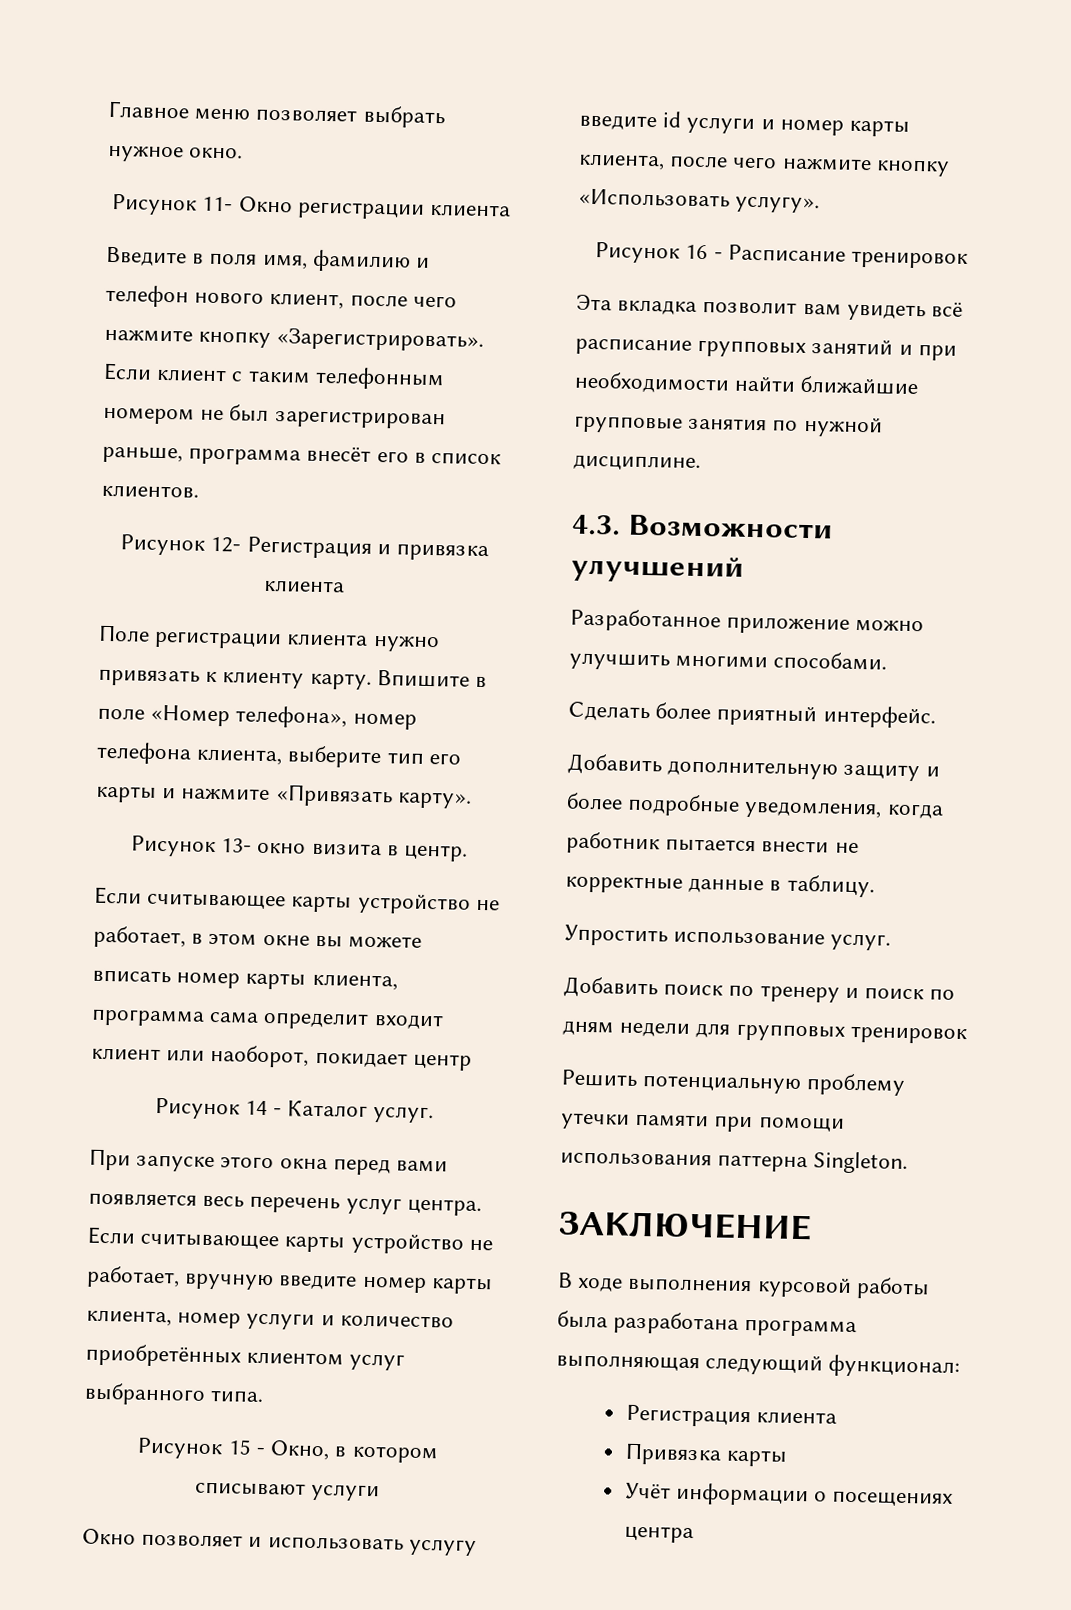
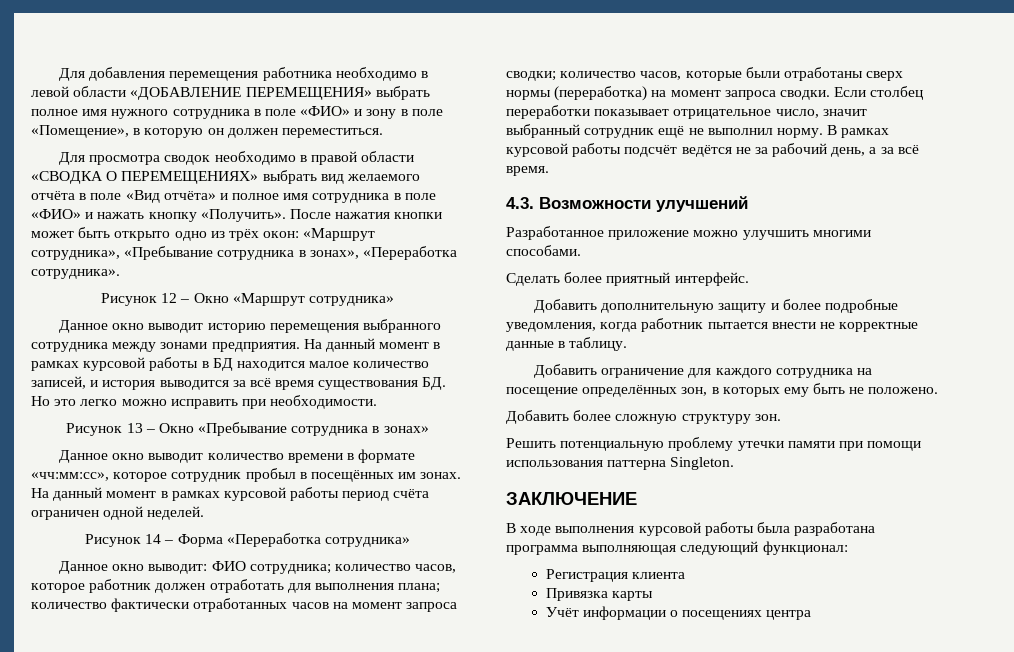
- Главное меню позволяет выбрать нужное окно.
- Рисунок 11- Окно регистрации клиента
- Введите в поля имя, фамилию и телефон нового клиент, после чего нажмите кнопку «Зарегистрировать». Если клиент с таким телефонным номером не был зарегистрирован раньше, программа внесёт его в список клиентов.
- Рисунок 12- Регистрация и привязка клиента
- Поле регистрации клиента нужно привязать к клиенту карту. Впишите в поле «Номер телефона», номер телефона клиента, выберите тип его карты и нажмите «Привязать карту».
- Рисунок 13- окно визита в центр.
- Если считывающее карты устройство не работает, в этом окне вы можете вписать номер карты клиента, программа сама определит входит клиент или наоборот, покидает центр
- Рисунок 14 - Каталог услуг.
- При запуске этого окна перед вами появляется весь перечень услуг центра. Если считывающее карты устройство не работает, вручную введите номер карты клиента, номер услуги и количество приобретённых клиентом услуг выбранного типа.
- Рисунок 15 - Окно, в котором списывают услуги
- Окно позволяет и использовать услугу введите id услуги и номер карты клиента, после чего нажмите кнопку «Использовать услугу».
- Рисунок 16 - Расписание тренировок
- Эта вкладка позволит вам увидеть всё расписание групповых занятий и при необходимости найти ближайшие групповые занятия по нужной дисциплине.
+ Для добавления перемещения работника необходимо в левой области «ДОБАВЛЕНИЕ ПЕРЕМЕЩЕНИЯ» выбрать полное имя нужного сотрудника в поле «ФИО» и зону в поле «Помещение», в которую он должен переместиться.
+ Для просмотра сводок необходимо в правой области «СВОДКА О ПЕРЕМЕЩЕНИЯХ» выбрать вид желаемого отчёта в поле «Вид отчёта» и полное имя сотрудника в поле «ФИО» и нажать кнопку «Получить». После нажатия кнопки может быть открыто одно из трёх окон: «Маршрут сотрудника», «Пребывание сотрудника в зонах», «Переработка сотрудника».
+ Рисунок 12 – Окно «Маршрут сотрудника»
+ Данное окно выводит историю перемещения выбранного сотрудника между зонами предприятия. На данный момент в рамках курсовой работы в БД находится малое количество записей, и история выводится за всё время существования БД. Но это легко можно исправить при необходимости.
+ Рисунок 13 – Окно «Пребывание сотрудника в зонах»
+ Данное окно выводит количество времени в формате «чч:мм:сс», которое сотрудник пробыл в посещённых им зонах. На данный момент в рамках курсовой работы период счёта ограничен одной неделей.
+ Рисунок 14 – Форма «Переработка сотрудника»
+ Данное окно выводит: ФИО сотрудника; количество часов, которое работник должен отработать для выполнения плана; количество фактически отработанных часов на момент запроса сводки; количество часов, которые были отработаны сверх нормы (переработка) на момент запроса сводки. Если столбец переработки показывает отрицательное число, значит выбранный сотрудник ещё не выполнил норму. В рамках курсовой работы подсчёт ведётся не за рабочий день, а за всё время.
- Упростить использование услуг.
- Добавить поиск по тренеру и поиск по дням недели для групповых тренировок
+ Добавить ограничение для каждого сотрудника на посещение определённых зон, в которых ему быть не положено.
+ Добавить более сложную структуру зон.

